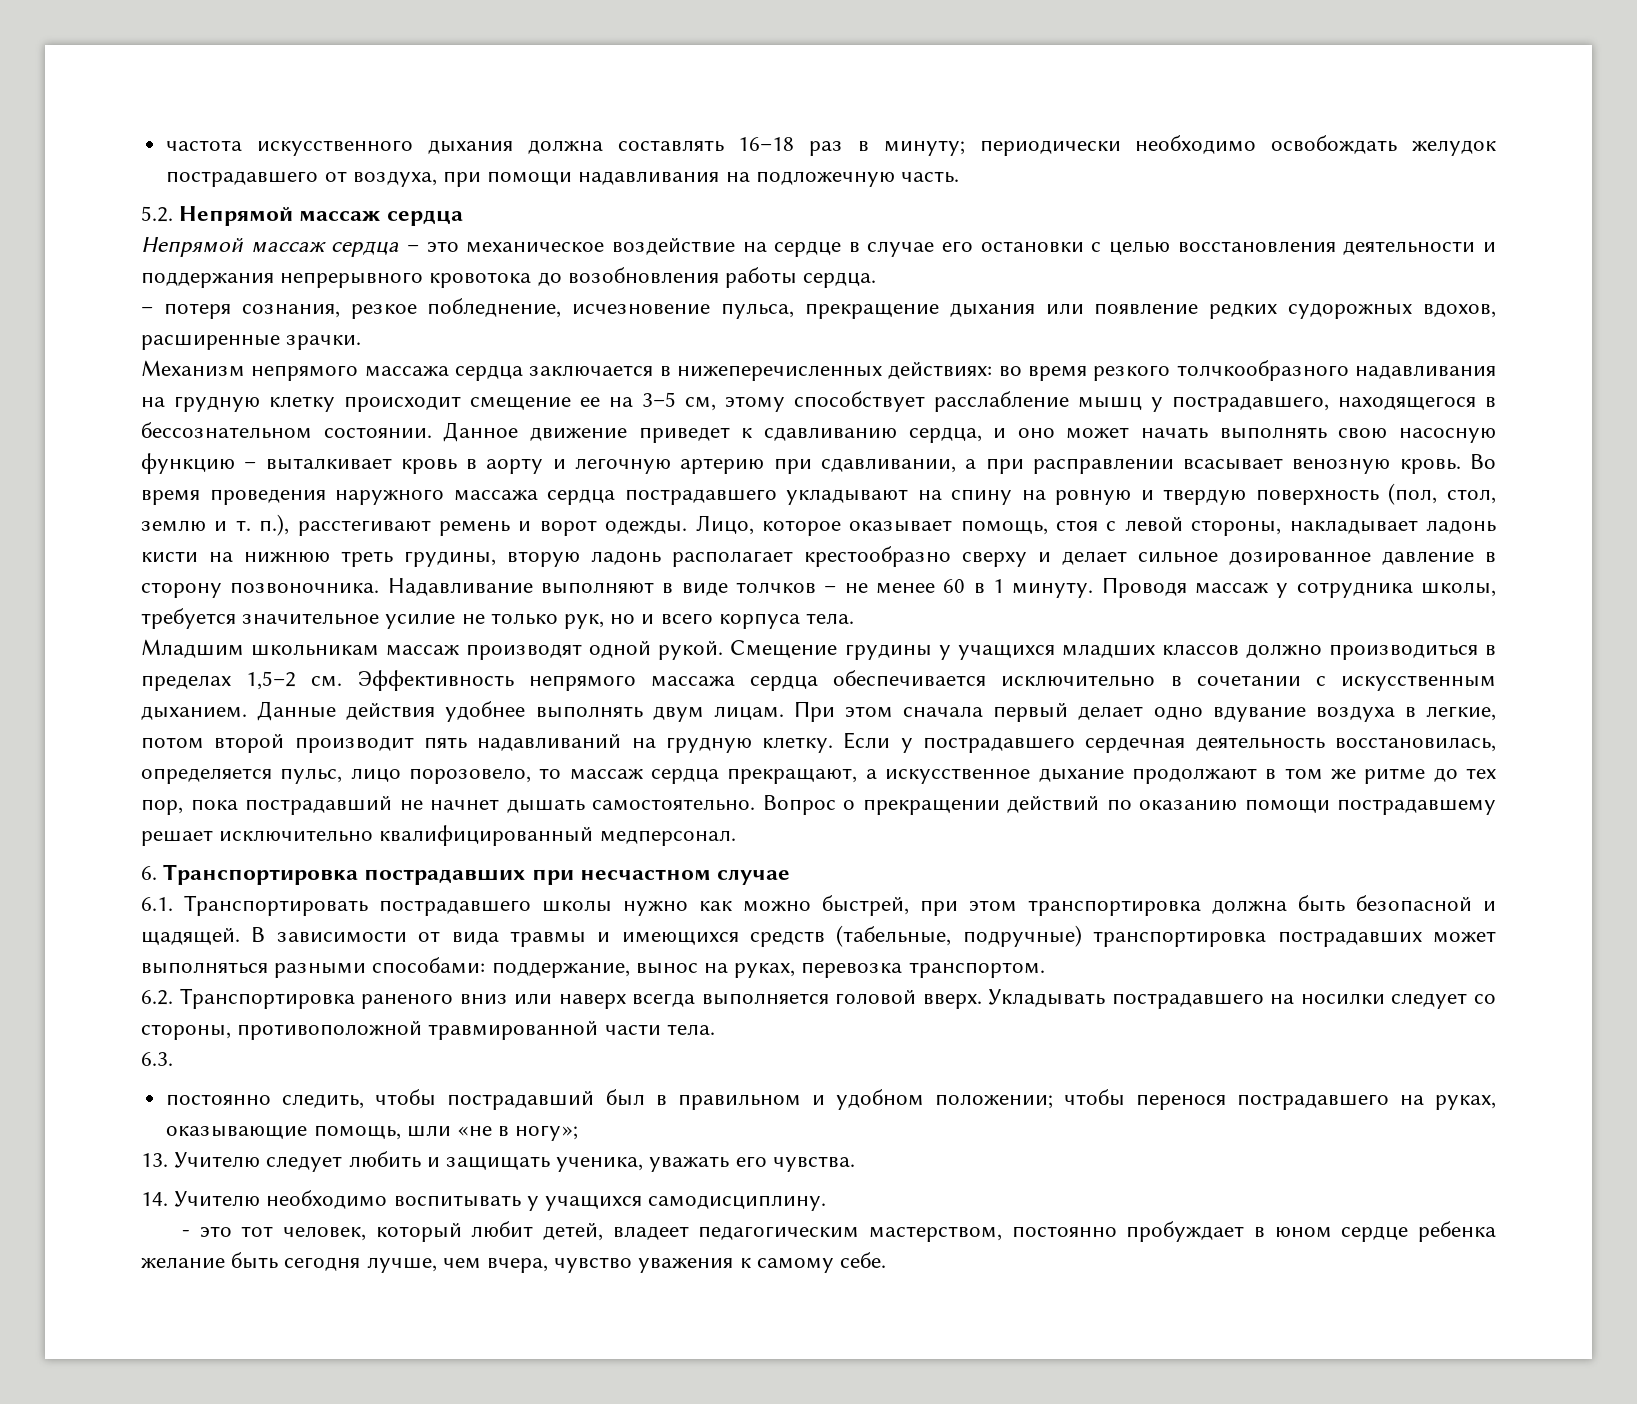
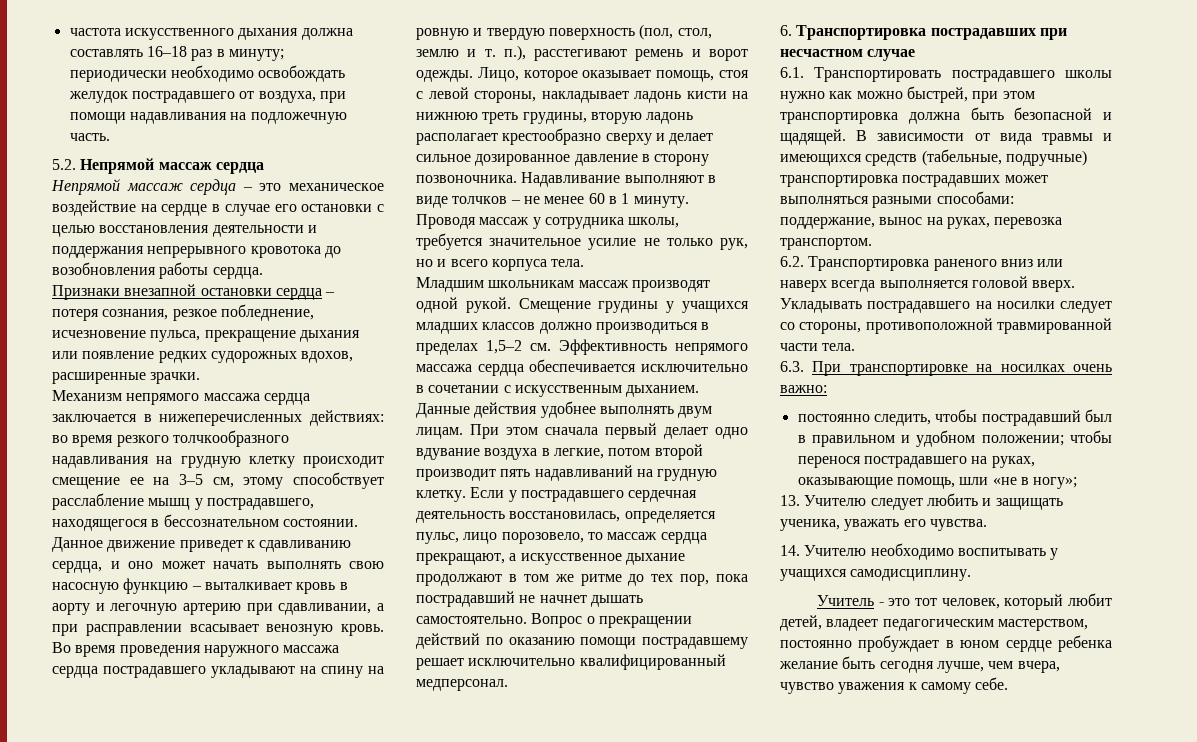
- – потеря сознания, резкое побледнение, исчезновение пульса, прекращение дыхания или появление редких судорожных вдохов, расширенные зрачки.
+ Признаки внезапной остановки сердца – потеря сознания, резкое побледнение, исчезновение пульса, прекращение дыхания или появление редких судорожных вдохов, расширенные зрачки.
- 6.3.
+ 6.3. При транспортировке на носилках очень важно:
- - это тот человек, который любит детей, владеет педагогическим мастерством, постоянно пробуждает в юном сердце ребенка желание быть сегодня лучше, чем вчера, чувство уважения к самому себе.
+ Учитель - это тот человек, который любит детей, владеет педагогическим мастерством, постоянно пробуждает в юном сердце ребенка желание быть сегодня лучше, чем вчера, чувство уважения к самому себе.

